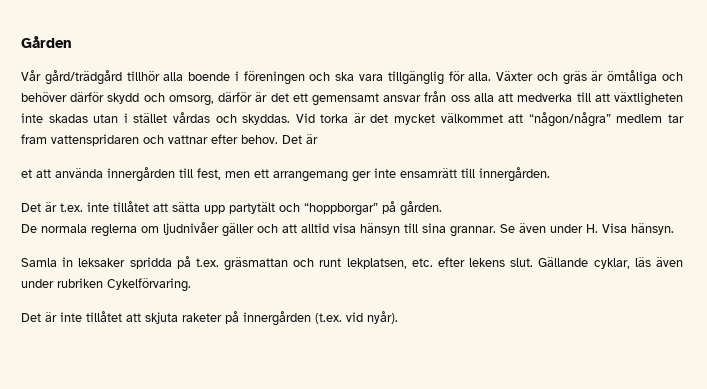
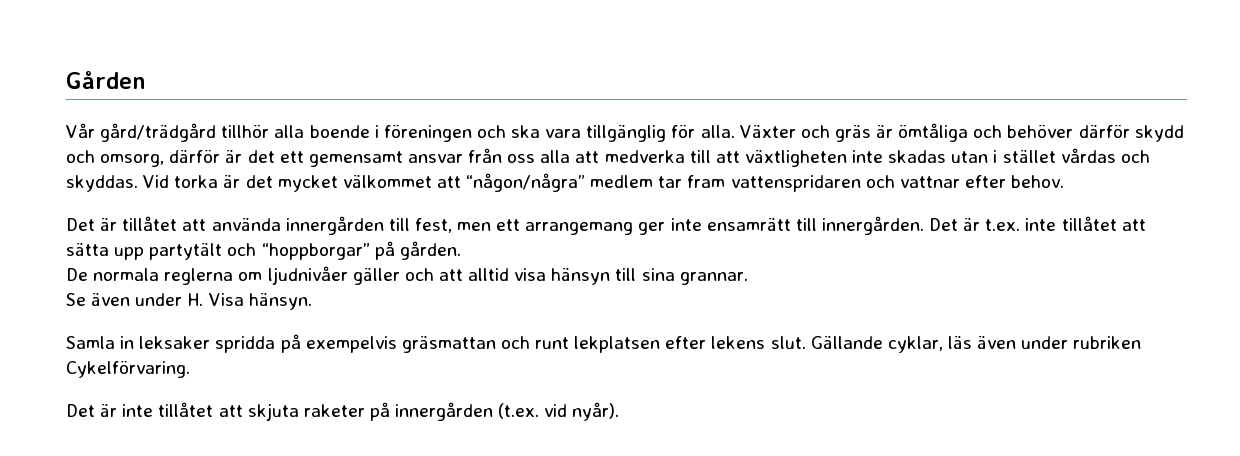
- Vid torka är det mycket välkommet att “någon/några” medlem tar fram vattenspridaren och vattnar efter behov. Det är
- et att använda innergården till fest, men ett arrangemang ger inte ensamrätt till innergården.
- Det är t.ex. inte tillåtet att sätta upp partytält och “hoppborgar” på gården.
+ Vid torka är det mycket välkommet att “någon/några” medlem tar fram vattenspridaren och vattnar efter behov.
+ Det är tillåtet att använda innergården till fest, men ett arrangemang ger inte ensamrätt till innergården. Det är t.ex. inte tillåtet att sätta upp partytält och “hoppborgar” på gården.
- De normala reglerna om ljudnivåer gäller och att alltid visa hänsyn till sina grannar. Se även under H. Visa hänsyn.
+ De normala reglerna om ljudnivåer gäller och att alltid visa hänsyn till sina grannar.
+ Se även under H. Visa hänsyn.
- Samla in leksaker spridda på t.ex. gräsmattan och runt lekplatsen, etc. efter lekens slut.
+ Samla in leksaker spridda på exempelvis gräsmattan och runt lekplatsen efter lekens slut.

